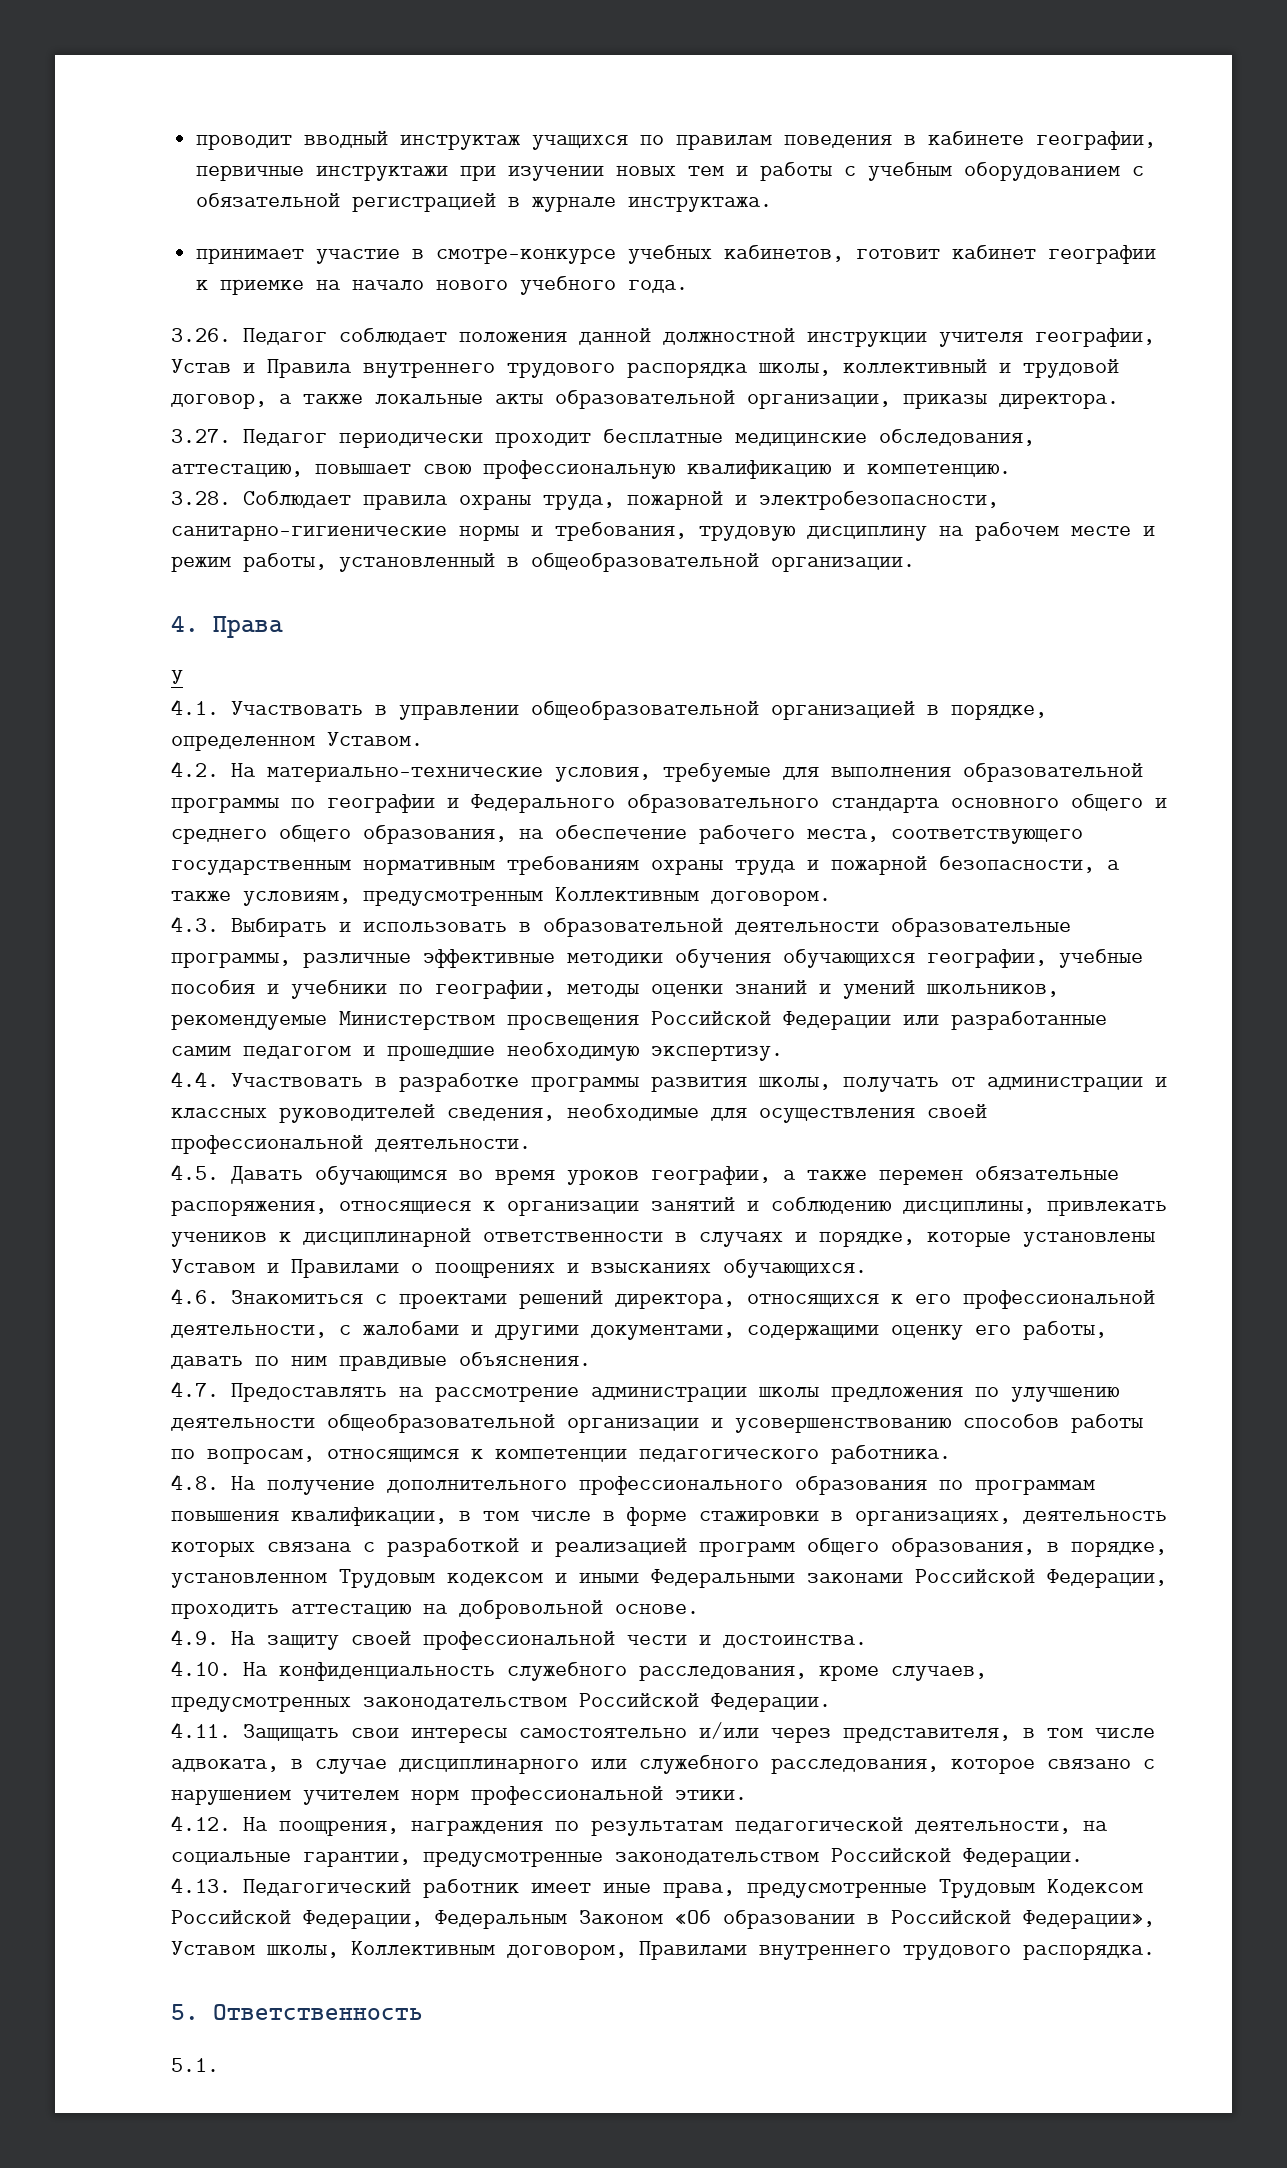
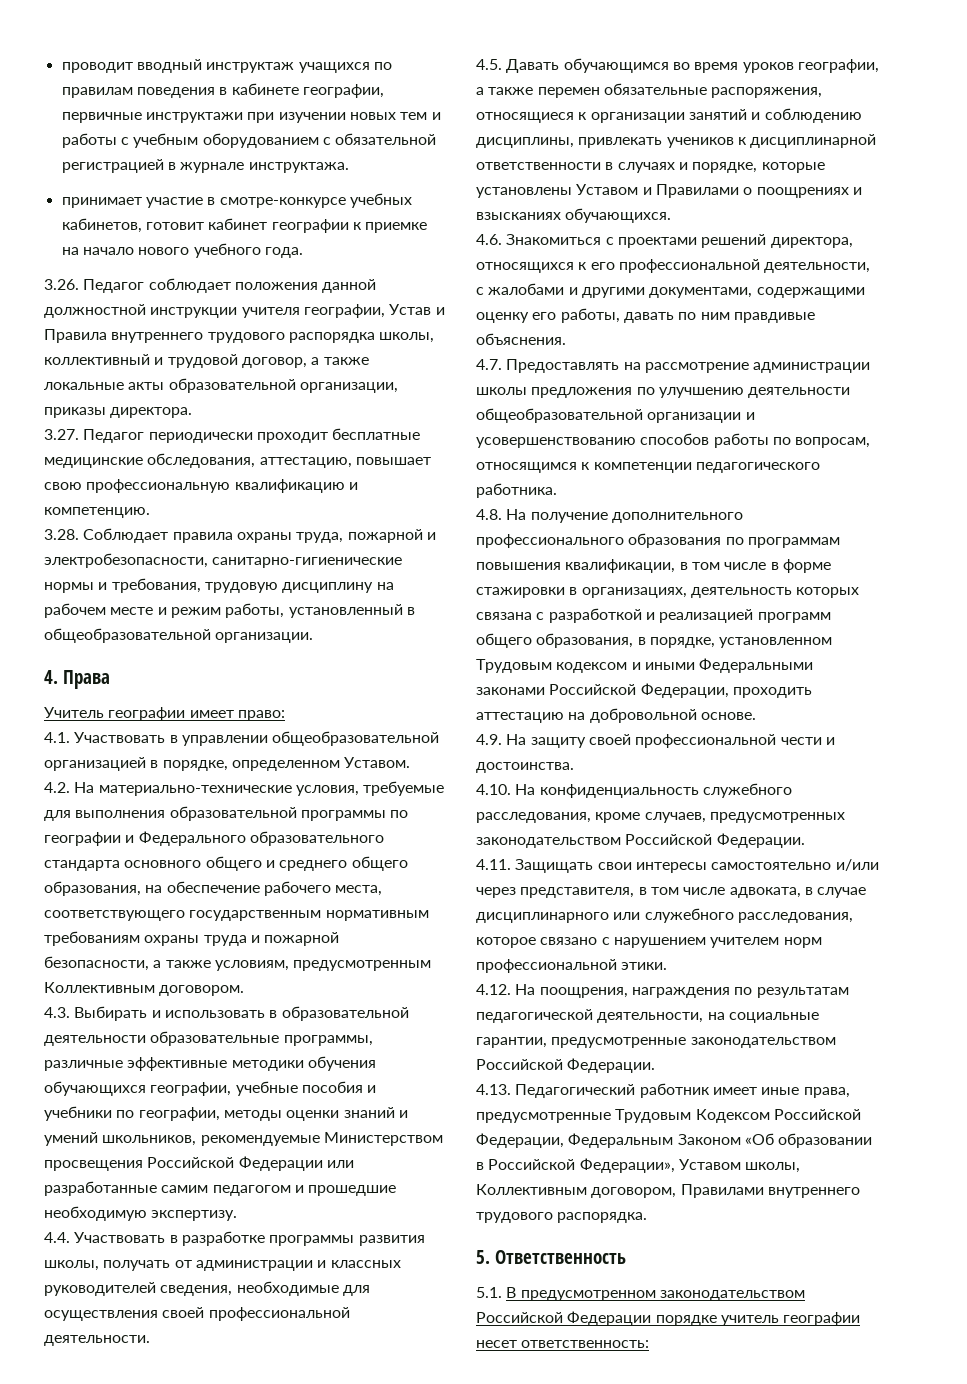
- У
+ Учитель географии имеет право:
- 5.1.
+ 5.1. В предусмотренном законодательством Российской Федерации порядке учитель географии несет ответственность:

